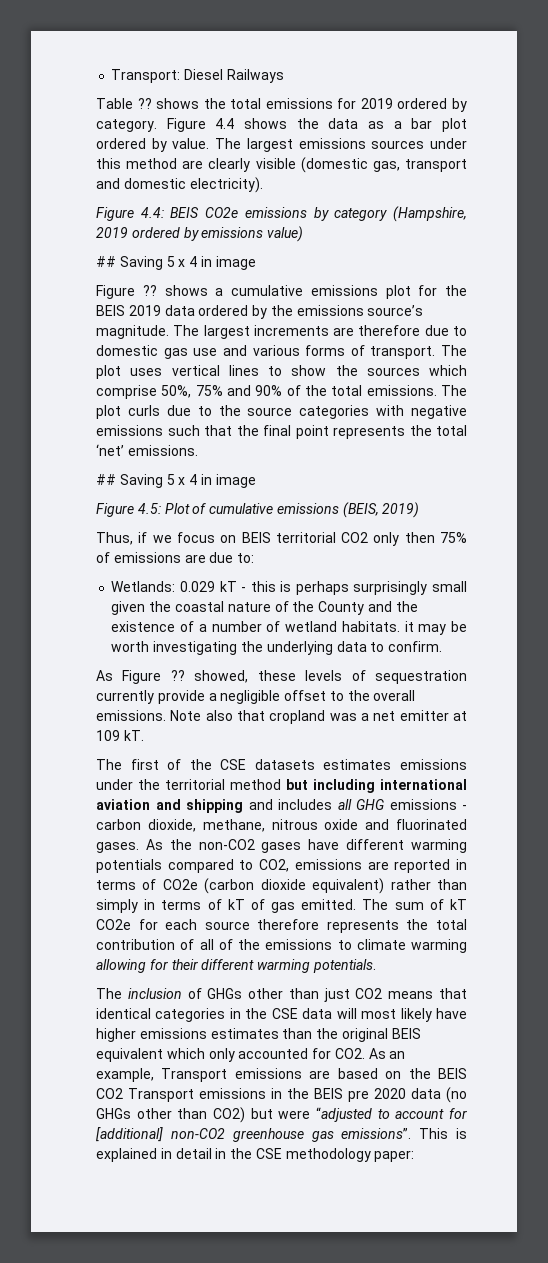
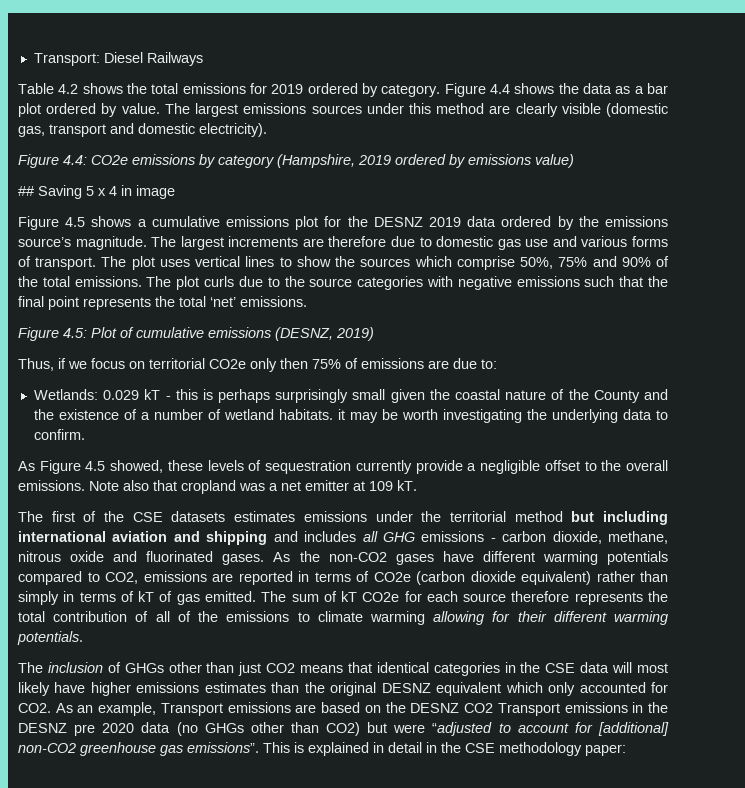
- Table ?? shows the total emissions for 2019 ordered by category.
+ Table 4.2 shows the total emissions for 2019 ordered by category.
- Figure 4.4: BEIS CO2e emissions by category (Hampshire, 2019 ordered by emissions value)
+ Figure 4.4: CO2e emissions by category (Hampshire, 2019 ordered by emissions value)
- Figure ?? shows a cumulative emissions plot for the BEIS 2019 data ordered by the emissions source’s magnitude.
+ Figure 4.5 shows a cumulative emissions plot for the DESNZ 2019 data ordered by the emissions source’s magnitude.
  The plot curls due to the source categories with negative emissions such that the final point represents the total ‘net’ emissions.
- ## Saving 5 x 4 in image
- Figure 4.5: Plot of cumulative emissions (BEIS, 2019)
+ Figure 4.5: Plot of cumulative emissions (DESNZ, 2019)
- Thus, if we focus on BEIS territorial CO2 only then 75% of emissions are due to:
+ Thus, if we focus on territorial CO2e only then 75% of emissions are due to:
- As Figure ?? showed, these levels of sequestration currently provide a negligible offset to the overall emissions.
+ As Figure 4.5 showed, these levels of sequestration currently provide a negligible offset to the overall emissions.
- The inclusion of GHGs other than just CO2 means that identical categories in the CSE data will most likely have higher emissions estimates than the original BEIS equivalent which only accounted for CO2. As an example, Transport emissions are based on the BEIS CO2 Transport emissions in the BEIS pre 2020 data (no GHGs other than CO2) but were “adjusted to account for [additional] non-CO2 greenhouse gas emissions”.
+ The inclusion of GHGs other than just CO2 means that identical categories in the CSE data will most likely have higher emissions estimates than the original DESNZ equivalent which only accounted for CO2. As an example, Transport emissions are based on the DESNZ CO2 Transport emissions in the DESNZ pre 2020 data (no GHGs other than CO2) but were “adjusted to account for [additional] non-CO2 greenhouse gas emissions”.

